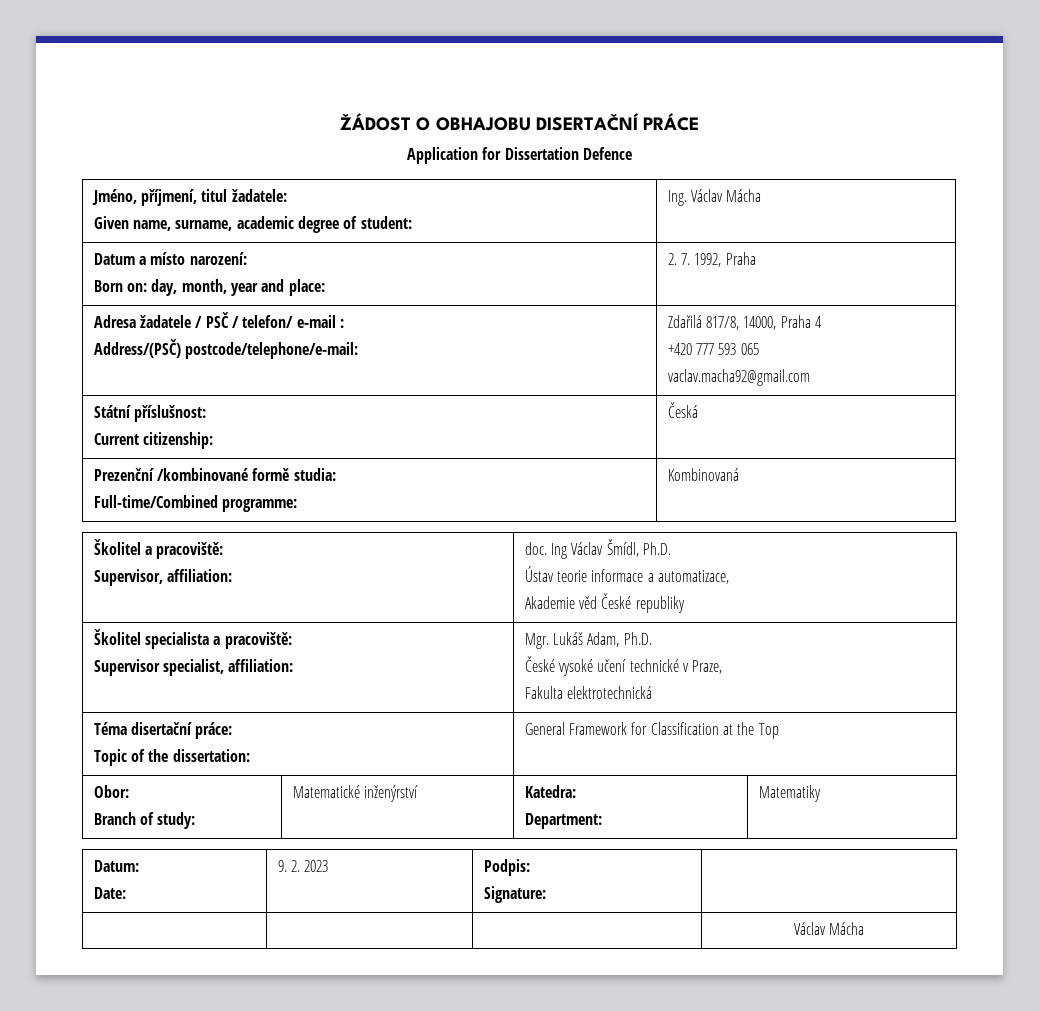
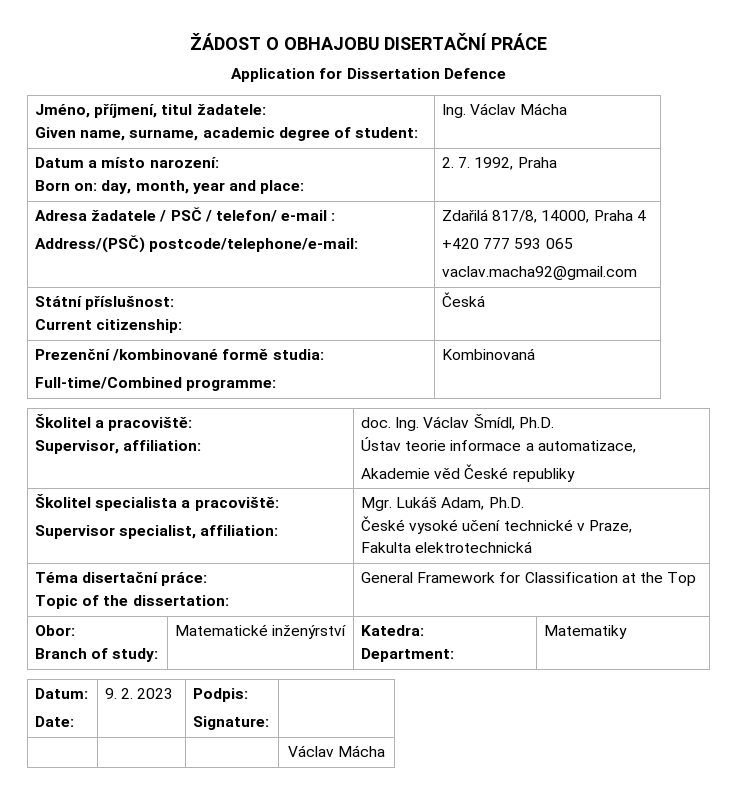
  Školitel a pracoviště:
- Supervisor, affiliation: | doc. Ing Václav Šmídl, Ph.D.
+ Supervisor, affiliation: | doc. Ing. Václav Šmídl, Ph.D.

